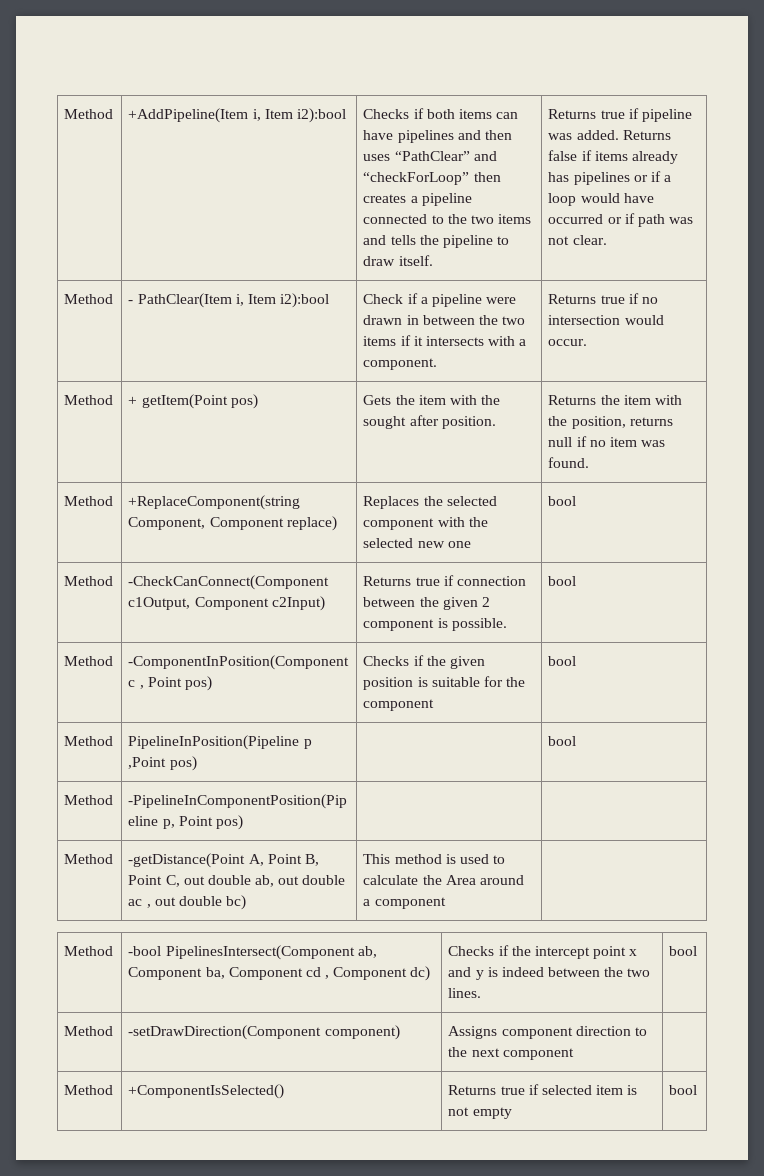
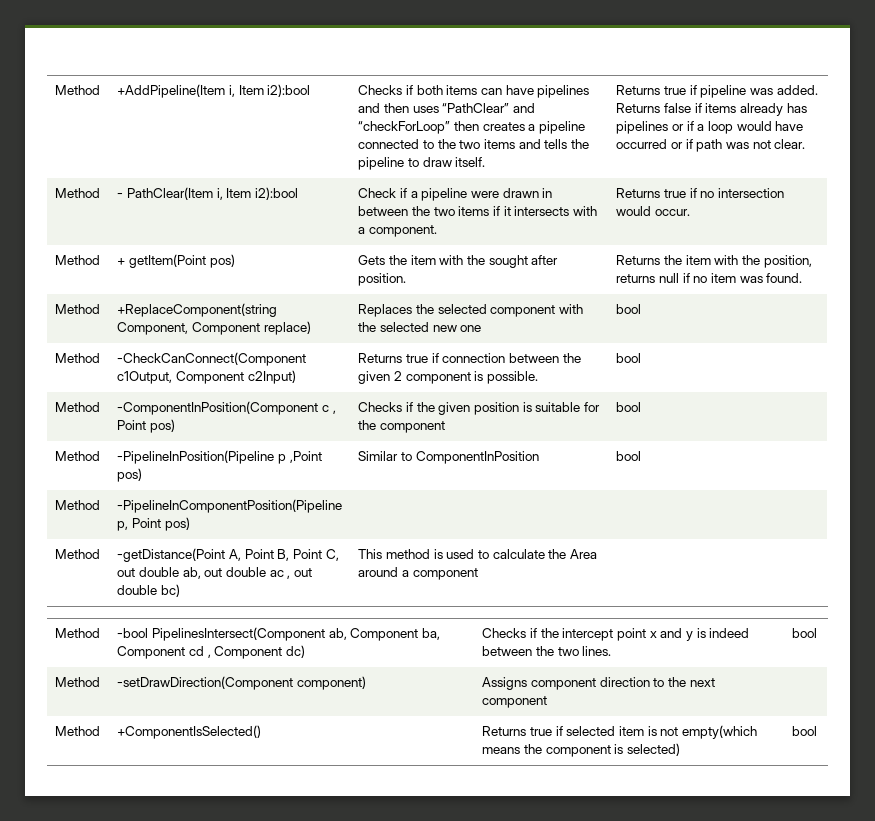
- Method | PipelineInPosition(Pipeline p ,Point pos) | | bool
+ Method | -PipelineInPosition(Pipeline p ,Point pos) | Similar to ComponentInPosition | bool
- Method | +ComponentIsSelected() | Returns true if selected item is not empty | bool
+ Method | +ComponentIsSelected() | Returns true if selected item is not empty(which means the component is selected) | bool

